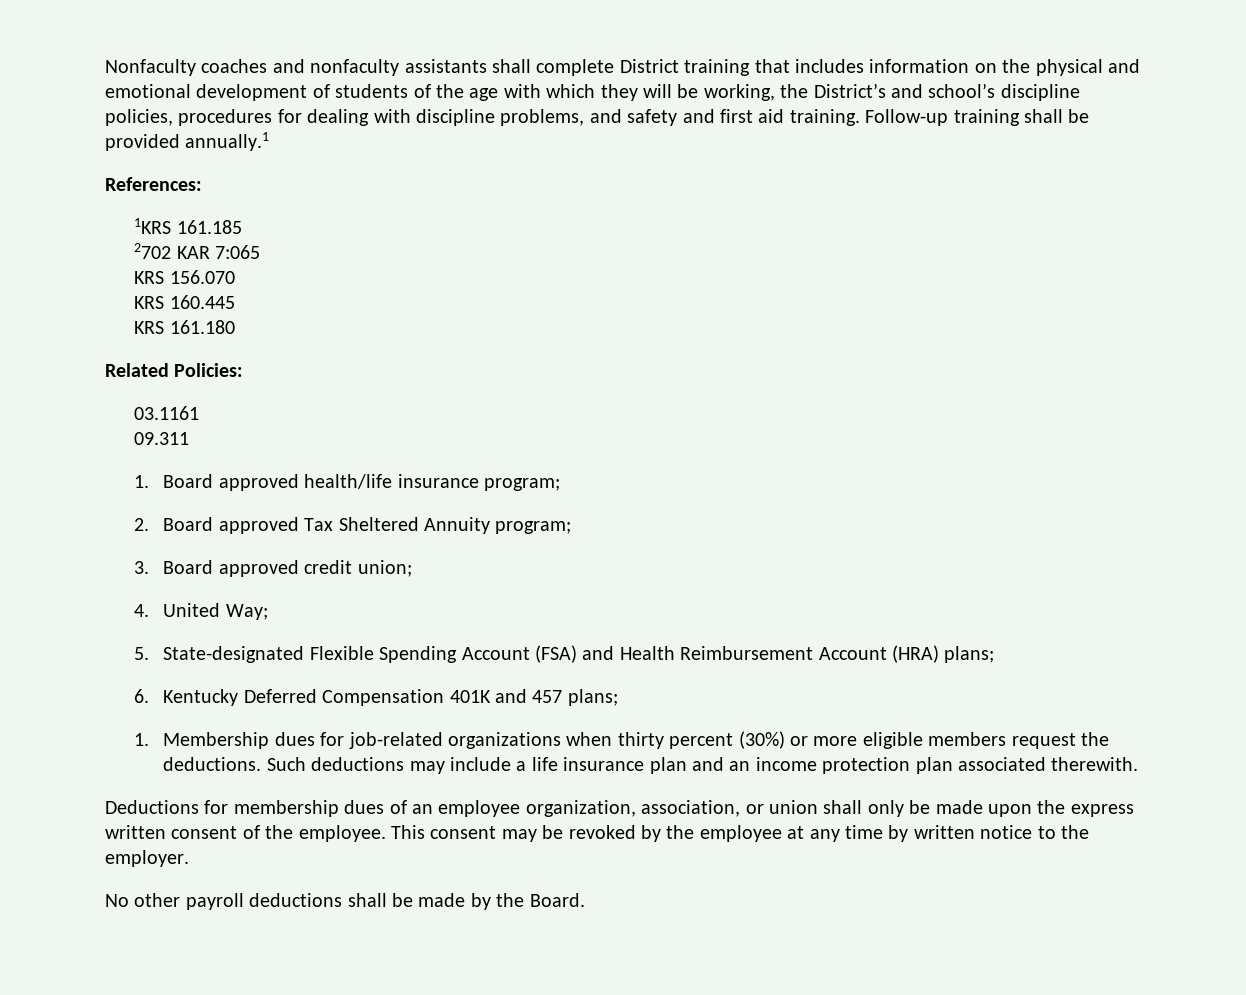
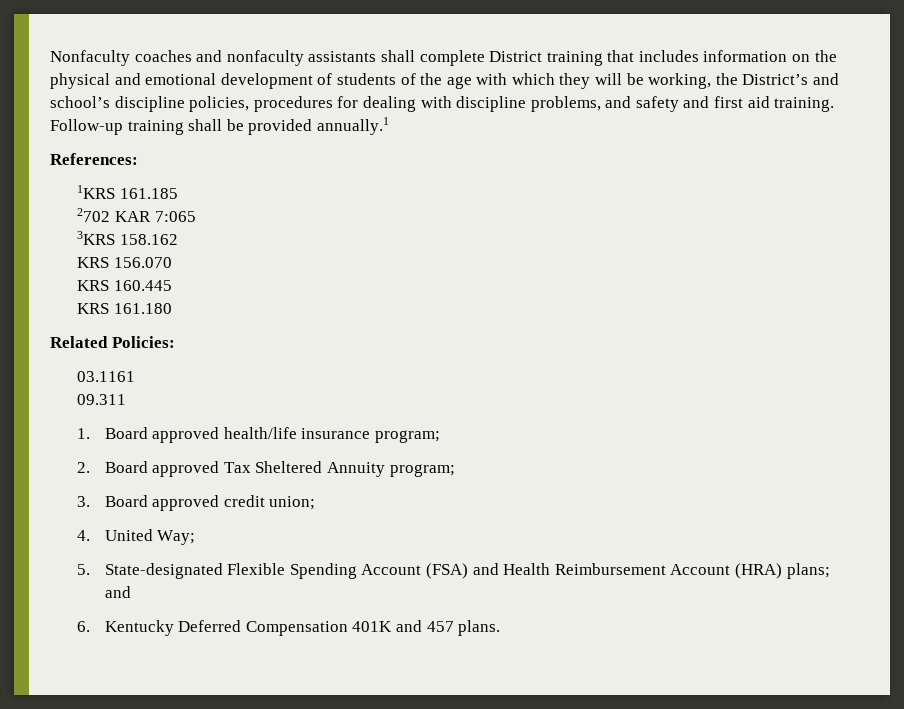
+ 3KRS 158.162
- 5. State-designated Flexible Spending Account (FSA) and Health Reimbursement Account (HRA) plans;
+ 5. State-designated Flexible Spending Account (FSA) and Health Reimbursement Account (HRA) plans; and
- 6. Kentucky Deferred Compensation 401K and 457 plans;
- 1. Membership dues for job-related organizations when thirty percent (30%) or more eligible members request the deductions. Such deductions may include a life insurance plan and an income protection plan associated therewith.
- Deductions for membership dues of an employee organization, association, or union shall only be made upon the express written consent of the employee. This consent may be revoked by the employee at any time by written notice to the employer.
- No other payroll deductions shall be made by the Board.
+ 6. Kentucky Deferred Compensation 401K and 457 plans.

